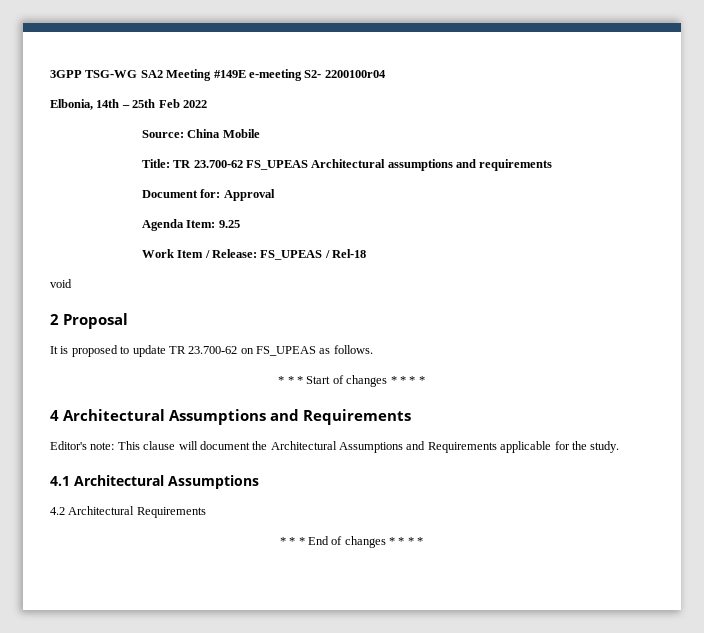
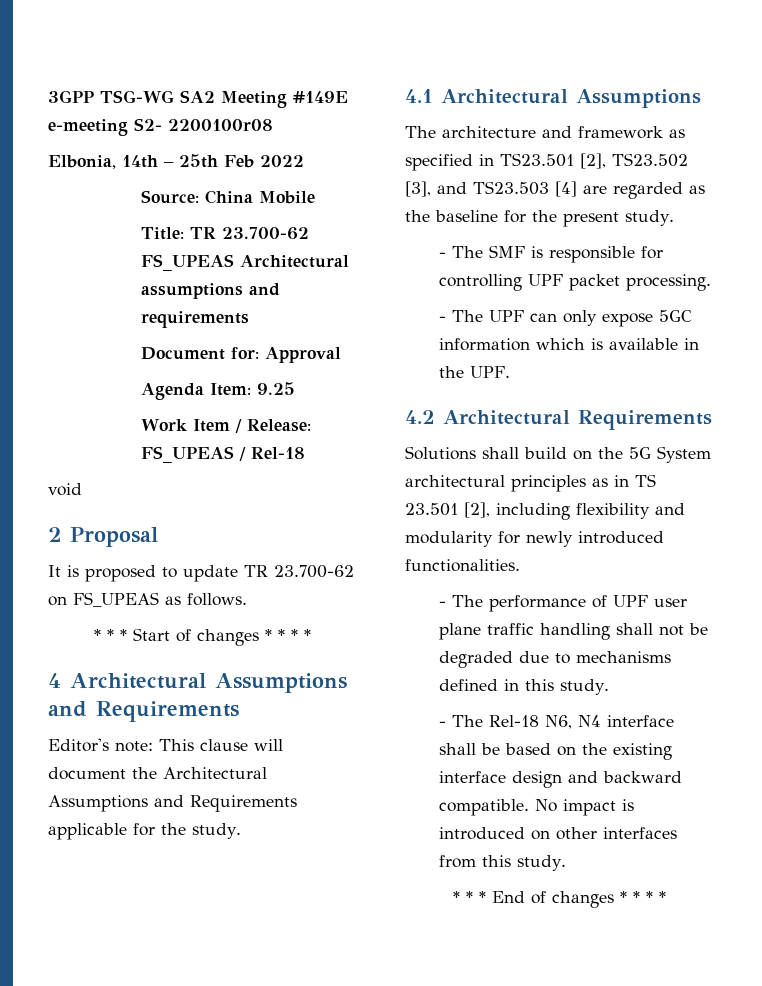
- 3GPP TSG-WG SA2 Meeting #149E e-meeting S2- 2200100r04
+ 3GPP TSG-WG SA2 Meeting #149E e-meeting S2- 2200100r08
+ The architecture and framework as specified in TS23.501 [2], TS23.502 [3], and TS23.503 [4] are regarded as the baseline for the present study.
+ - The SMF is responsible for controlling UPF packet processing.
+ - The UPF can only expose 5GC information which is available in the UPF.
  4.2 Architectural Requirements
+ Solutions shall build on the 5G System architectural principles as in TS 23.501 [2], including flexibility and modularity for newly introduced functionalities.
+ - The performance of UPF user plane traffic handling shall not be degraded due to mechanisms defined in this study.
+ - The Rel-18 N6, N4 interface shall be based on the existing interface design and backward compatible. No impact is introduced on other interfaces from this study.

